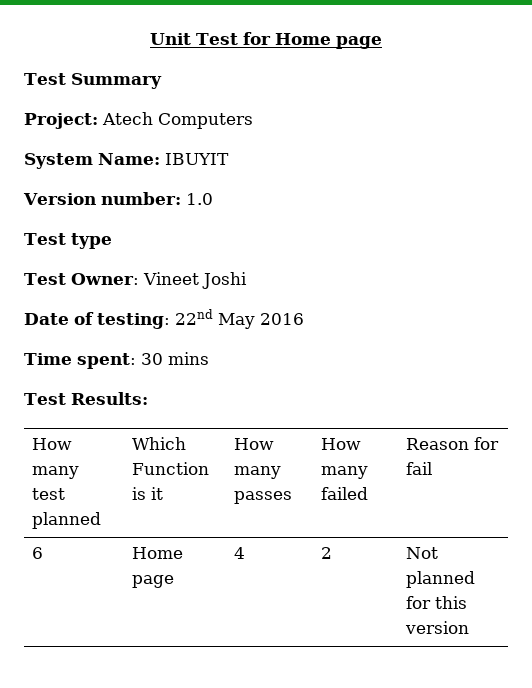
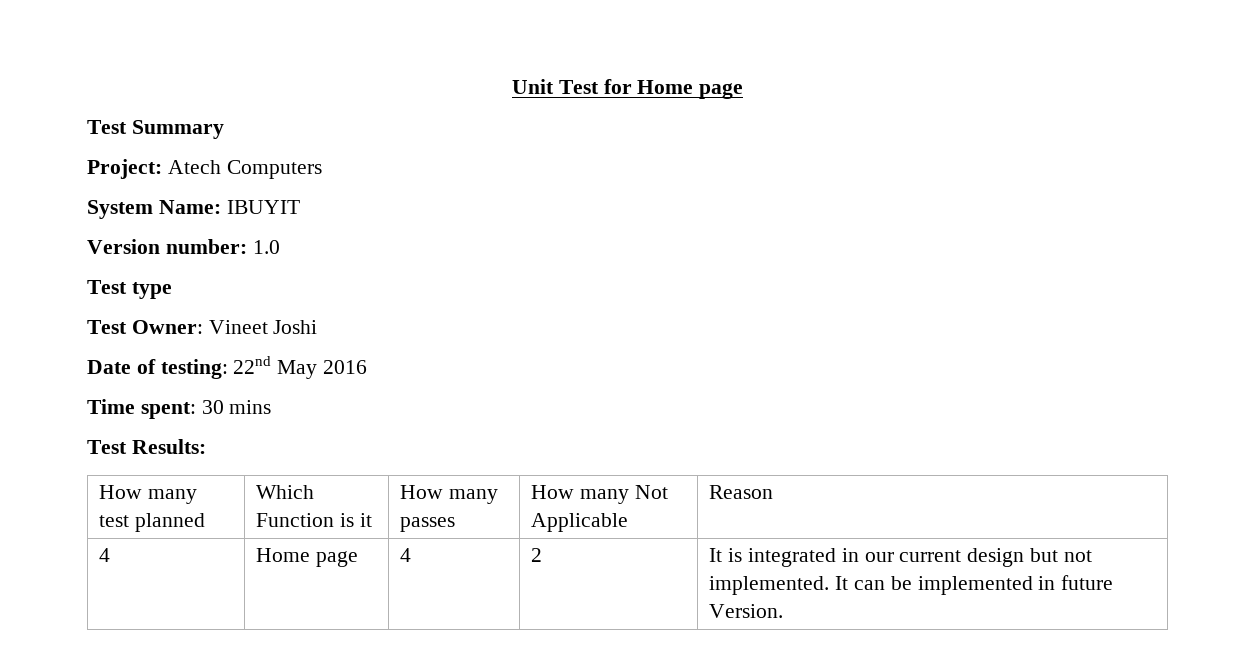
- How many test planned | Which Function is it | How many passes | How many failed | Reason for fail
- 6 | Home page | 4 | 2 | Not planned for this version
+ How many test planned | Which Function is it | How many passes | How many Not Applicable | Reason
+ 4 | Home page | 4 | 2 | It is integrated in our current design but not implemented. It can be implemented in future Version.

